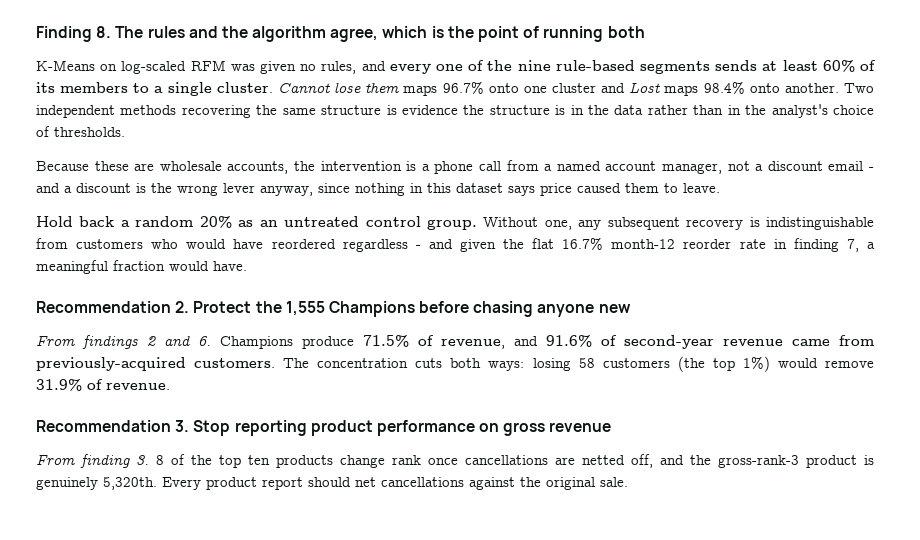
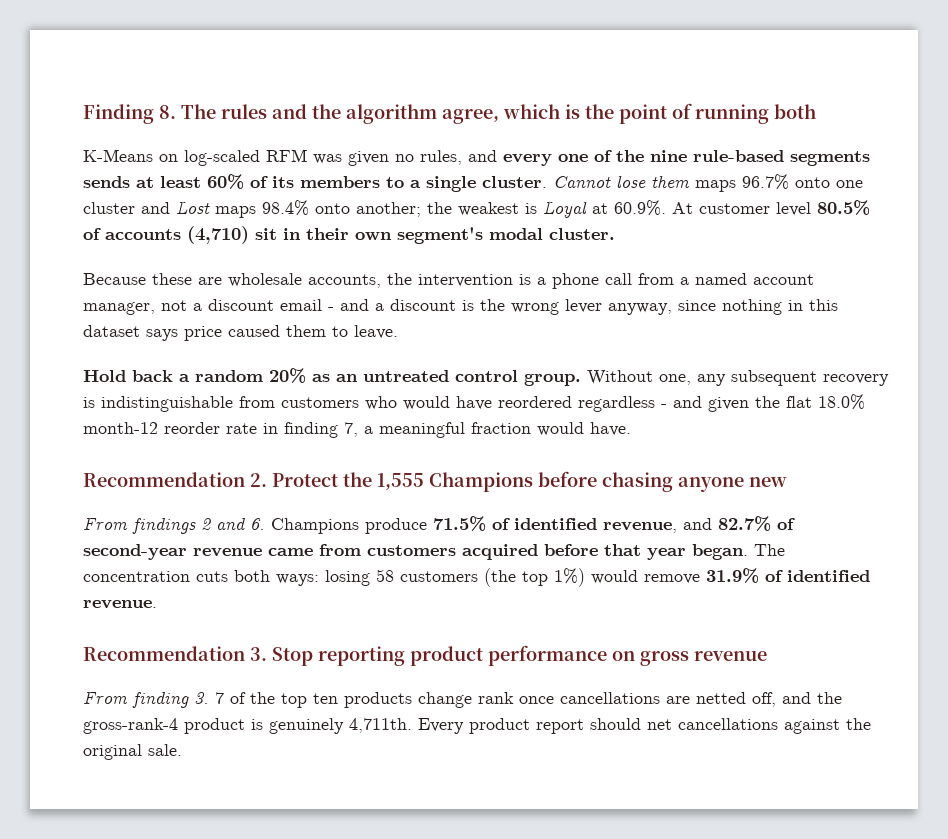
- Cannot lose them maps 96.7% onto one cluster and Lost maps 98.4% onto another. Two independent methods recovering the same structure is evidence the structure is in the data rather than in the analyst's choice of thresholds.
+ Cannot lose them maps 96.7% onto one cluster and Lost maps 98.4% onto another; the weakest is Loyal at 60.9%. At customer level 80.5% of accounts (4,710) sit in their own segment's modal cluster.
- Without one, any subsequent recovery is indistinguishable from customers who would have reordered regardless - and given the flat 16.7% month-12 reorder rate in finding 7, a meaningful fraction would have.
+ Without one, any subsequent recovery is indistinguishable from customers who would have reordered regardless - and given the flat 18.0% month-12 reorder rate in finding 7, a meaningful fraction would have.
- From findings 2 and 6. Champions produce 71.5% of revenue, and 91.6% of second-year revenue came from previously-acquired customers.
+ From findings 2 and 6. Champions produce 71.5% of identified revenue, and 82.7% of second-year revenue came from customers acquired before that year began.
- The concentration cuts both ways: losing 58 customers (the top 1%) would remove 31.9% of revenue.
+ The concentration cuts both ways: losing 58 customers (the top 1%) would remove 31.9% of identified revenue.
- From finding 3. 8 of the top ten products change rank once cancellations are netted off, and the gross-rank-3 product is genuinely 5,320th.
+ From finding 3. 7 of the top ten products change rank once cancellations are netted off, and the gross-rank-4 product is genuinely 4,711th.

